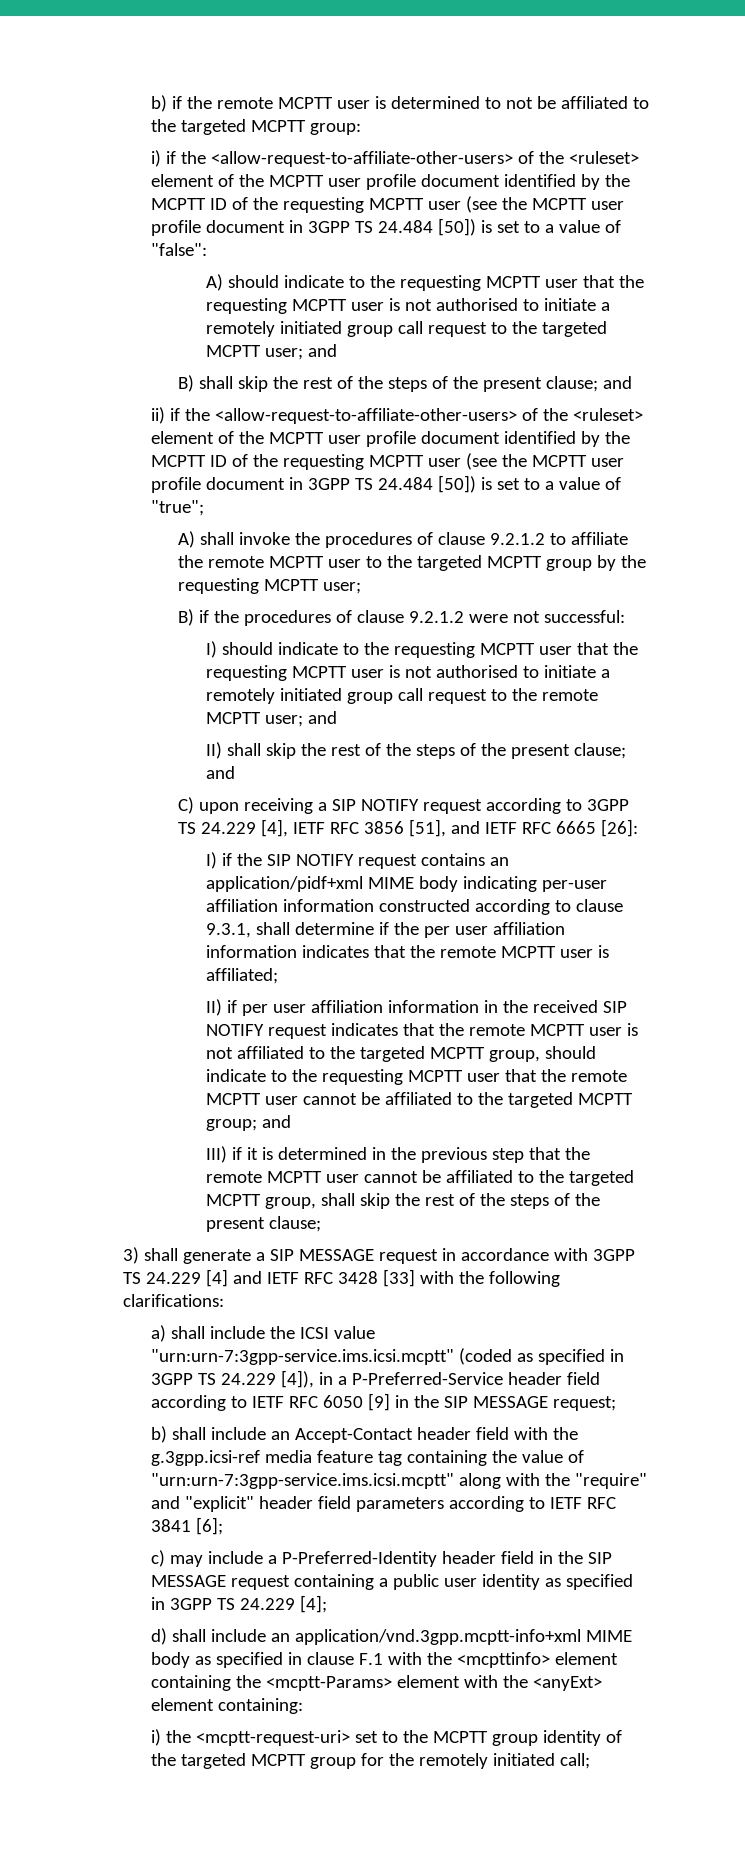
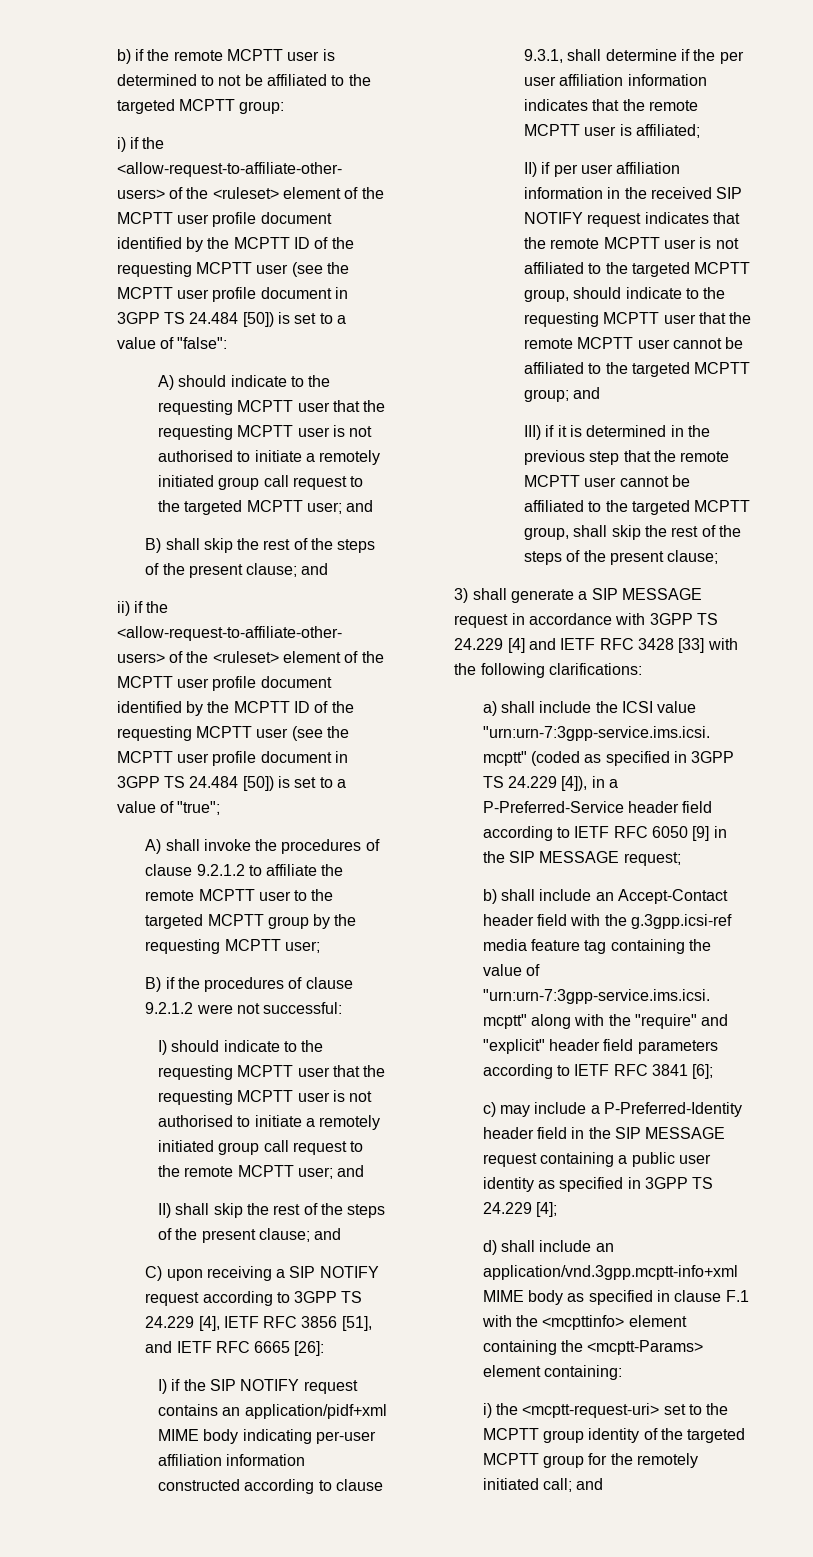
- d) shall include an application/vnd.3gpp.mcptt-info+xml MIME body as specified in clause F.1 with the <mcpttinfo> element containing the <mcptt-Params> element with the <anyExt> element containing:
+ d) shall include an application/vnd.3gpp.mcptt-info+xml MIME body as specified in clause F.1 with the <mcpttinfo> element containing the <mcptt-Params> element containing:
- i) the <mcptt-request-uri> set to the MCPTT group identity of the targeted MCPTT group for the remotely initiated call;
+ i) the <mcptt-request-uri> set to the MCPTT group identity of the targeted MCPTT group for the remotely initiated call; and

